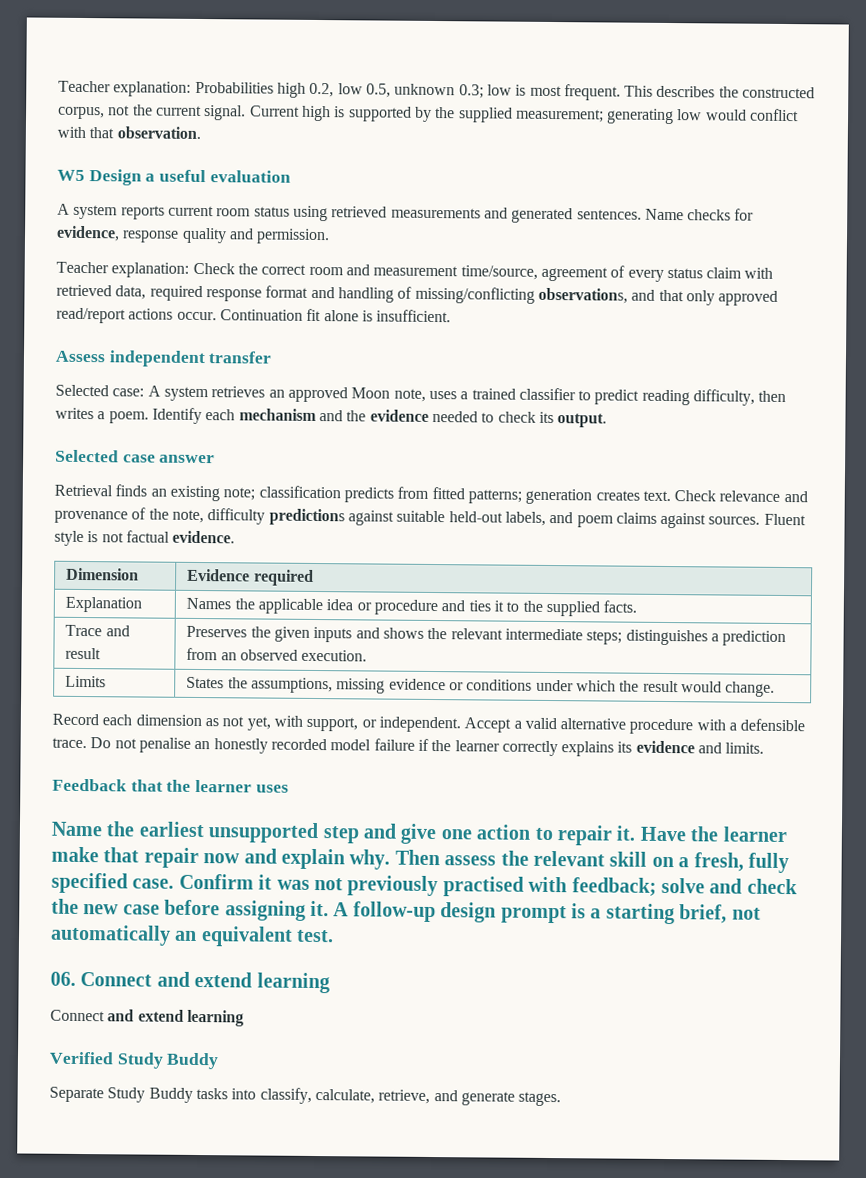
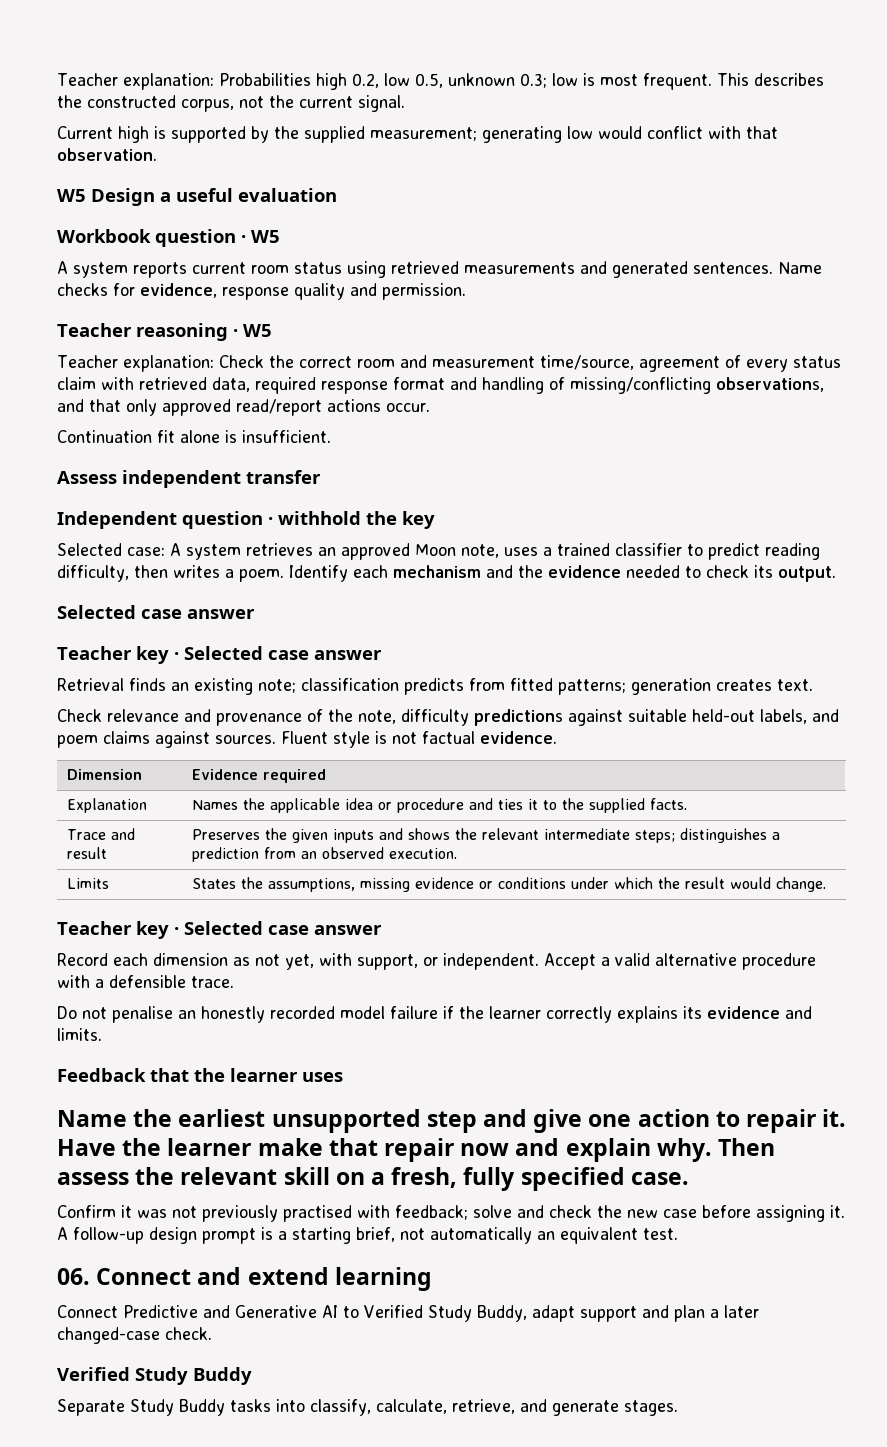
- This describes the constructed corpus, not the current signal. Current high is supported by the supplied measurement; generating low would conflict with that observation.
+ This describes the constructed corpus, not the current signal.
+ Current high is supported by the supplied measurement; generating low would conflict with that observation.
+ Workbook question · W5
+ Teacher reasoning · W5
- Teacher explanation: Check the correct room and measurement time/source, agreement of every status claim with retrieved data, required response format and handling of missing/conflicting observations, and that only approved read/report actions occur. Continuation fit alone is insufficient.
+ Teacher explanation: Check the correct room and measurement time/source, agreement of every status claim with retrieved data, required response format and handling of missing/conflicting observations, and that only approved read/report actions occur.
+ Continuation fit alone is insufficient.
+ Independent question · withhold the key
  Identify each mechanism and the evidence needed to check its output.
  Selected case answer
+ Teacher key · Selected case answer
- Retrieval finds an existing note; classification predicts from fitted patterns; generation creates text. Check relevance and provenance of the note, difficulty predictions against suitable held-out labels, and poem claims against sources.
+ Retrieval finds an existing note; classification predicts from fitted patterns; generation creates text.
+ Check relevance and provenance of the note, difficulty predictions against suitable held-out labels, and poem claims against sources.
  Limits | States the assumptions, missing evidence or conditions under which the result would change.
+ Teacher key · Selected case answer
- Accept a valid alternative procedure with a defensible trace. Do not penalise an honestly recorded model failure if the learner correctly explains its evidence and limits.
+ Accept a valid alternative procedure with a defensible trace.
+ Do not penalise an honestly recorded model failure if the learner correctly explains its evidence and limits.
- Then assess the relevant skill on a fresh, fully specified case. Confirm it was not previously practised with feedback; solve and check the new case before assigning it.
+ Then assess the relevant skill on a fresh, fully specified case.
+ Confirm it was not previously practised with feedback; solve and check the new case before assigning it.
  06. Connect and extend learning
- Connect and extend learning
+ Connect Predictive and Generative AI to Verified Study Buddy, adapt support and plan a later changed-case check.

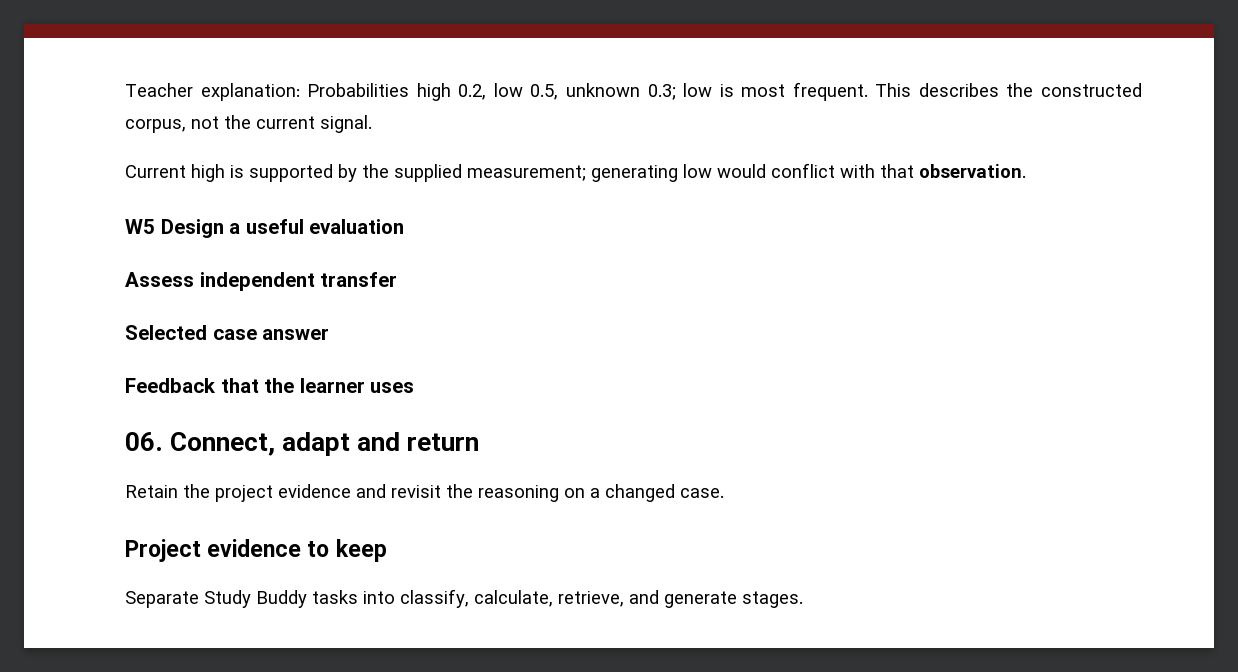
- Workbook question · W5
- A system reports current room status using retrieved measurements and generated sentences. Name checks for evidence, response quality and permission.
- Teacher reasoning · W5
- Teacher explanation: Check the correct room and measurement time/source, agreement of every status claim with retrieved data, required response format and handling of missing/conflicting observations, and that only approved read/report actions occur.
- Continuation fit alone is insufficient.
  Assess independent transfer
- Independent question · withhold the key
- Selected case: A system retrieves an approved Moon note, uses a trained classifier to predict reading difficulty, then writes a poem. Identify each mechanism and the evidence needed to check its output.
  Selected case answer
- Teacher key · Selected case answer
- Retrieval finds an existing note; classification predicts from fitted patterns; generation creates text.
- Check relevance and provenance of the note, difficulty predictions against suitable held-out labels, and poem claims against sources. Fluent style is not factual evidence.
- Dimension | Evidence required
- Explanation | Names the applicable idea or procedure and ties it to the supplied facts.
- Trace and result | Preserves the given inputs and shows the relevant intermediate steps; distinguishes a prediction from an observed execution.
- Limits | States the assumptions, missing evidence or conditions under which the result would change.
- Teacher key · Selected case answer
- Record each dimension as not yet, with support, or independent. Accept a valid alternative procedure with a defensible trace.
- Do not penalise an honestly recorded model failure if the learner correctly explains its evidence and limits.
- Name the earliest unsupported step and give one action to repair it. Have the learner make that repair now and explain why. Then assess the relevant skill on a fresh, fully specified case.
- Confirm it was not previously practised with feedback; solve and check the new case before assigning it. A follow-up design prompt is a starting brief, not automatically an equivalent test.
- 06. Connect and extend learning
- Connect Predictive and Generative AI to Verified Study Buddy, adapt support and plan a later changed-case check.
- Verified Study Buddy
+ 06. Connect, adapt and return
+ Retain the project evidence and revisit the reasoning on a changed case.
+ Project evidence to keep

